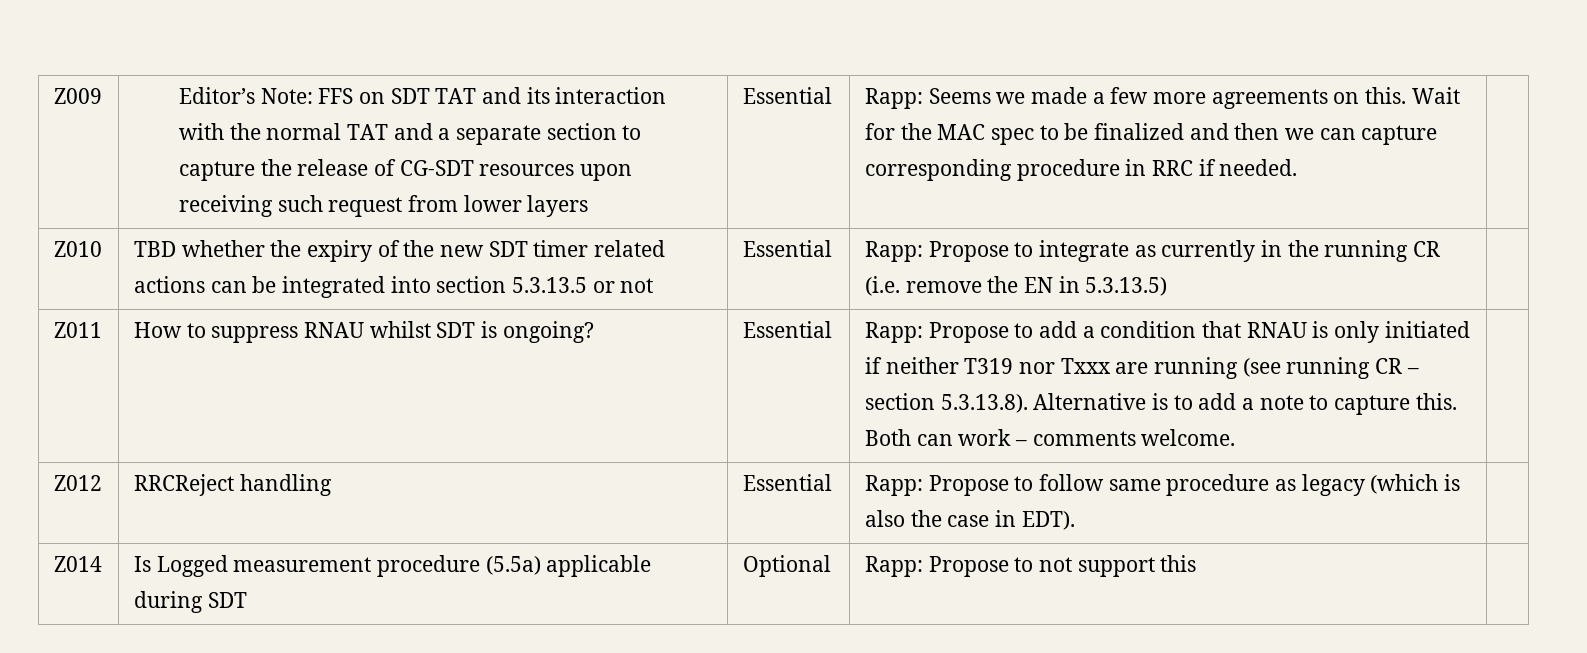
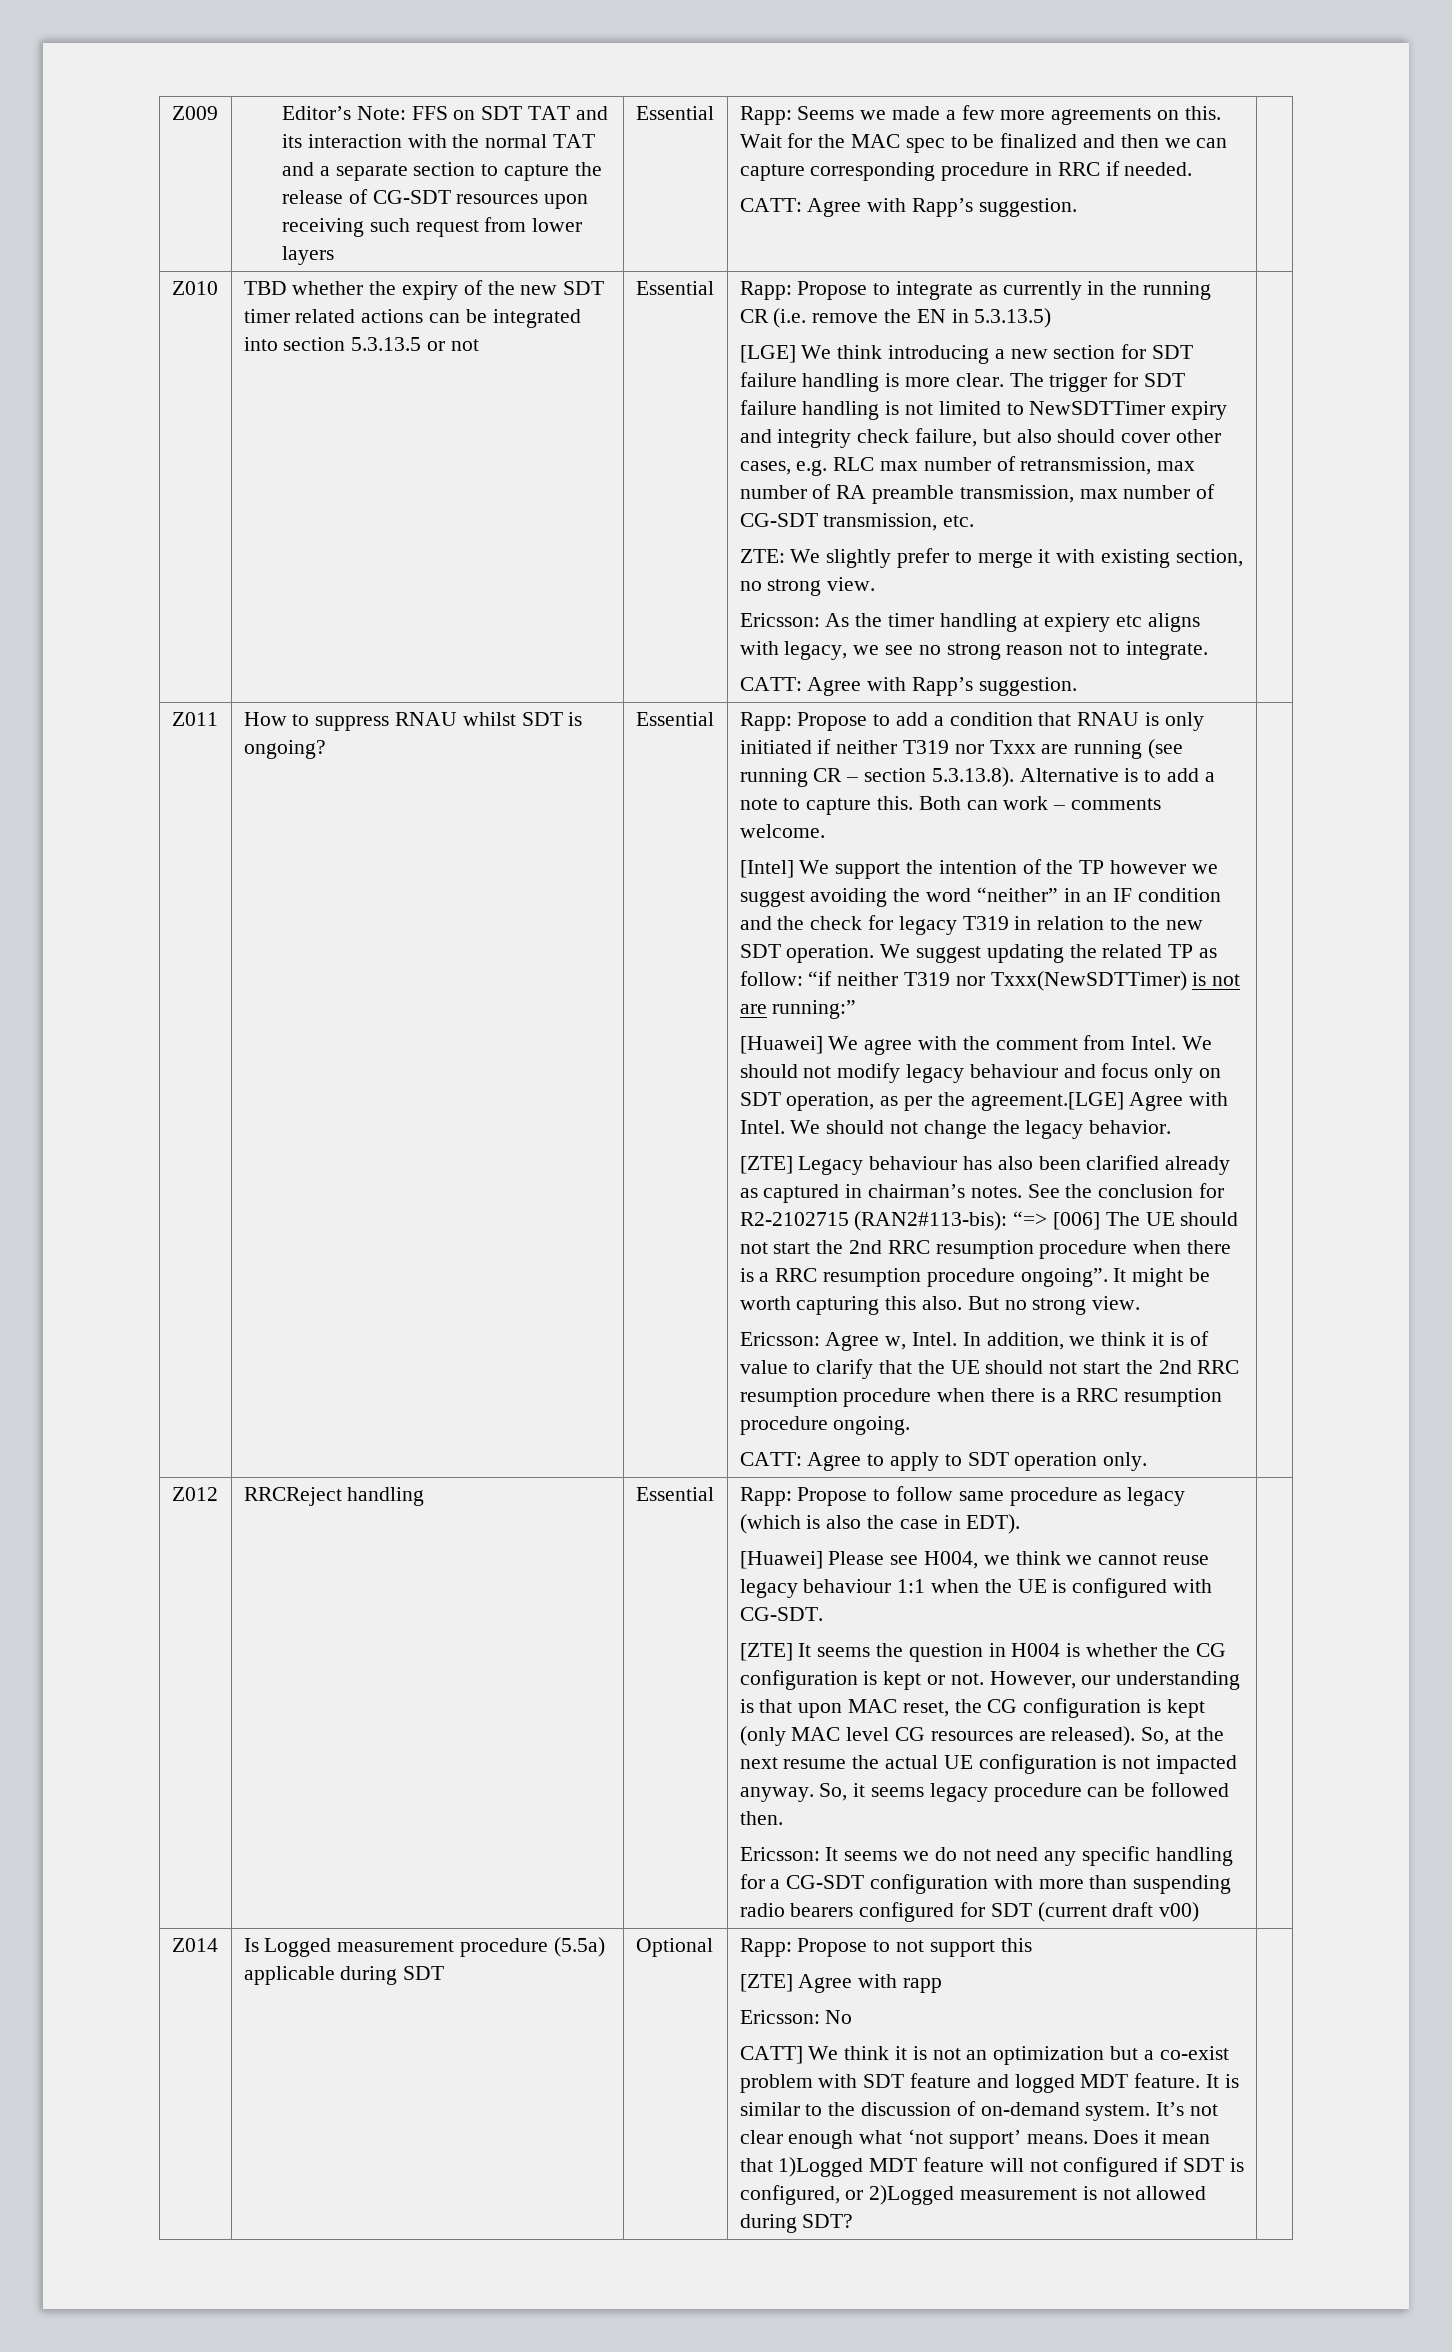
  Wait for the MAC spec to be finalized and then we can capture corresponding procedure in RRC if needed.
+ CATT: Agree with Rapp’s suggestion.
+ [LGE] We think introducing a new section for SDT failure handling is more clear. The trigger for SDT failure handling is not limited to NewSDTTimer expiry and integrity check failure, but also should cover other cases, e.g. RLC max number of retransmission, max number of RA preamble transmission, max number of CG-SDT transmission, etc.
+ ZTE: We slightly prefer to merge it with existing section, no strong view.
+ Ericsson: As the timer handling at expiery etc aligns with legacy, we see no strong reason not to integrate.
+ CATT: Agree with Rapp’s suggestion.
+ [Intel] We support the intention of the TP however we suggest avoiding the word “neither” in an IF condition and the check for legacy T319 in relation to the new SDT operation. We suggest updating the related TP as follow: “if neither T319 nor Txxx(NewSDTTimer) is not are running:”
+ [Huawei] We agree with the comment from Intel. We should not modify legacy behaviour and focus only on SDT operation, as per the agreement.[LGE] Agree with Intel. We should not change the legacy behavior.
+ [ZTE] Legacy behaviour has also been clarified already as captured in chairman’s notes. See the conclusion for R2-2102715 (RAN2#113-bis): “=> [006] The UE should not start the 2nd RRC resumption procedure when there is a RRC resumption procedure ongoing”. It might be worth capturing this also. But no strong view.
+ Ericsson: Agree w, Intel. In addition, we think it is of value to clarify that the UE should not start the 2nd RRC resumption procedure when there is a RRC resumption procedure ongoing.
+ CATT: Agree to apply to SDT operation only.
+ [Huawei] Please see H004, we think we cannot reuse legacy behaviour 1:1 when the UE is configured with CG-SDT.
+ [ZTE] It seems the question in H004 is whether the CG configuration is kept or not. However, our understanding is that upon MAC reset, the CG configuration is kept (only MAC level CG resources are released). So, at the next resume the actual UE configuration is not impacted anyway. So, it seems legacy procedure can be followed then.
+ Ericsson: It seems we do not need any specific handling for a CG-SDT configuration with more than suspending radio bearers configured for SDT (current draft v00)
+ [ZTE] Agree with rapp
+ Ericsson: No
+ CATT] We think it is not an optimization but a co-exist problem with SDT feature and logged MDT feature. It is similar to the discussion of on-demand system. It’s not clear enough what ‘not support’ means. Does it mean that 1)Logged MDT feature will not configured if SDT is configured, or 2)Logged measurement is not allowed during SDT?

